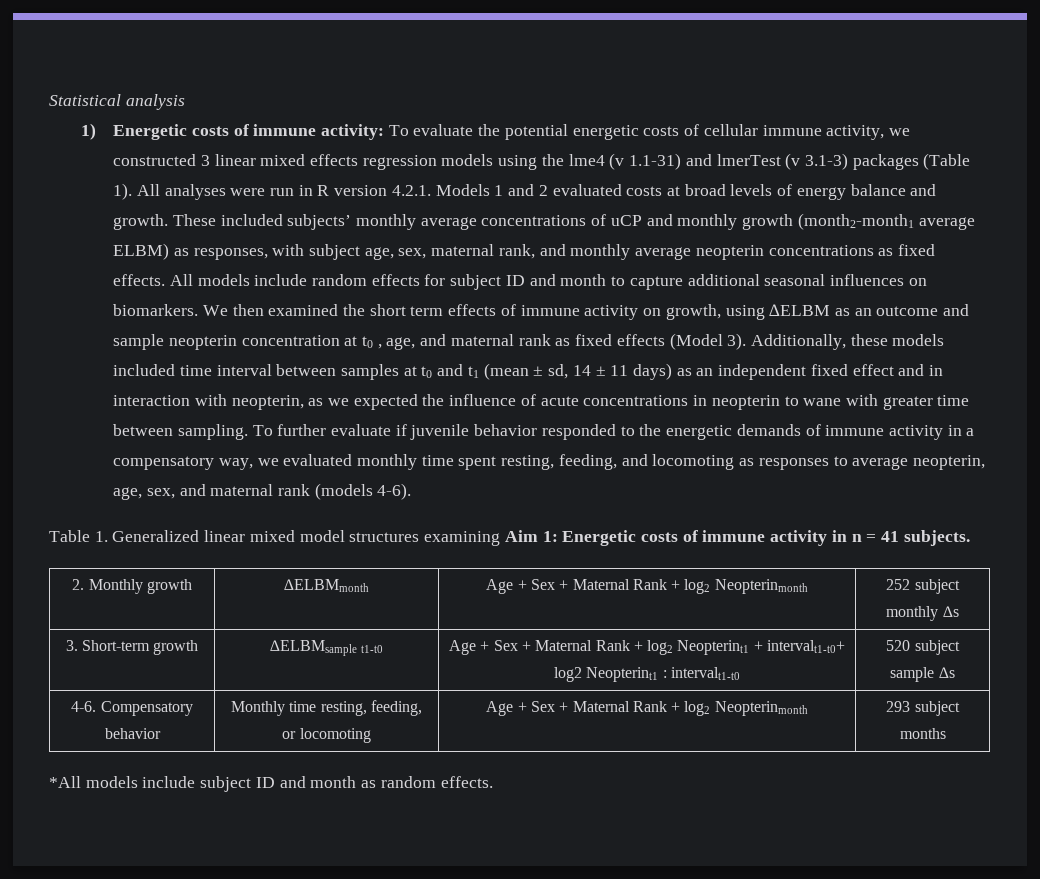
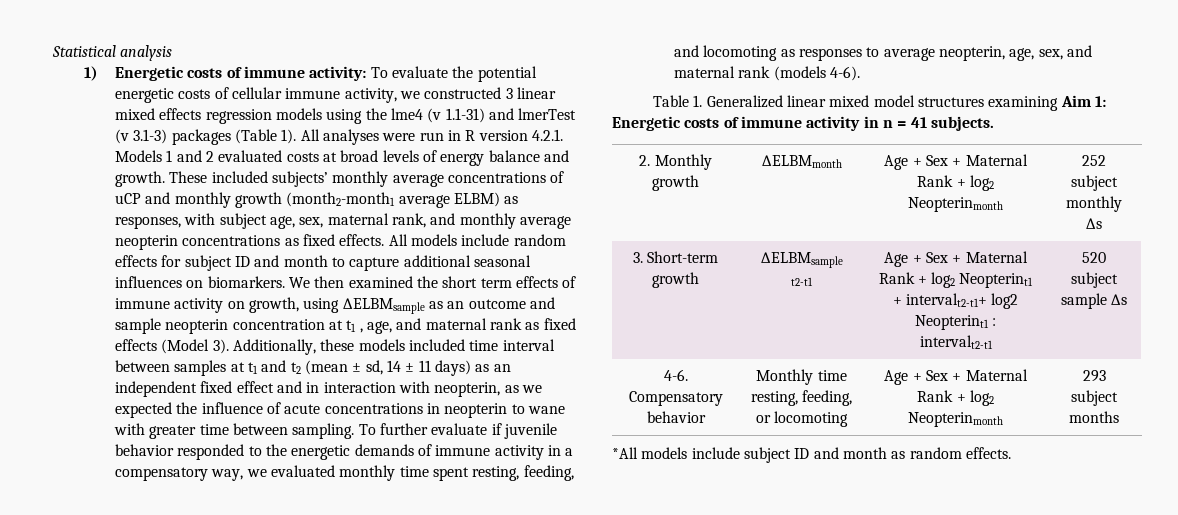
- We then examined the short term effects of immune activity on growth, using ∆ELBM as an outcome and sample neopterin concentration at t0 , age, and maternal rank as fixed effects (Model 3).
+ We then examined the short term effects of immune activity on growth, using ∆ELBMsample as an outcome and sample neopterin concentration at t1 , age, and maternal rank as fixed effects (Model 3).
- Additionally, these models included time interval between samples at t0 and t1 (mean ± sd, 14 ± 11 days) as an independent fixed effect and in interaction with neopterin, as we expected the influence of acute concentrations in neopterin to wane with greater time between sampling.
+ Additionally, these models included time interval between samples at t1 and t2 (mean ± sd, 14 ± 11 days) as an independent fixed effect and in interaction with neopterin, as we expected the influence of acute concentrations in neopterin to wane with greater time between sampling.
- 3. Short-term growth | ∆ELBMsample t1-t0 | Age + Sex + Maternal Rank + log2 Neopterint1 + intervalt1-t0+ log2 Neopterint1 : intervalt1-t0 | 520 subject sample ∆s
+ 3. Short-term growth | ∆ELBMsample t2-t1 | Age + Sex + Maternal Rank + log2 Neopterint1 + intervalt2-t1+ log2 Neopterint1 : intervalt2-t1 | 520 subject sample ∆s

